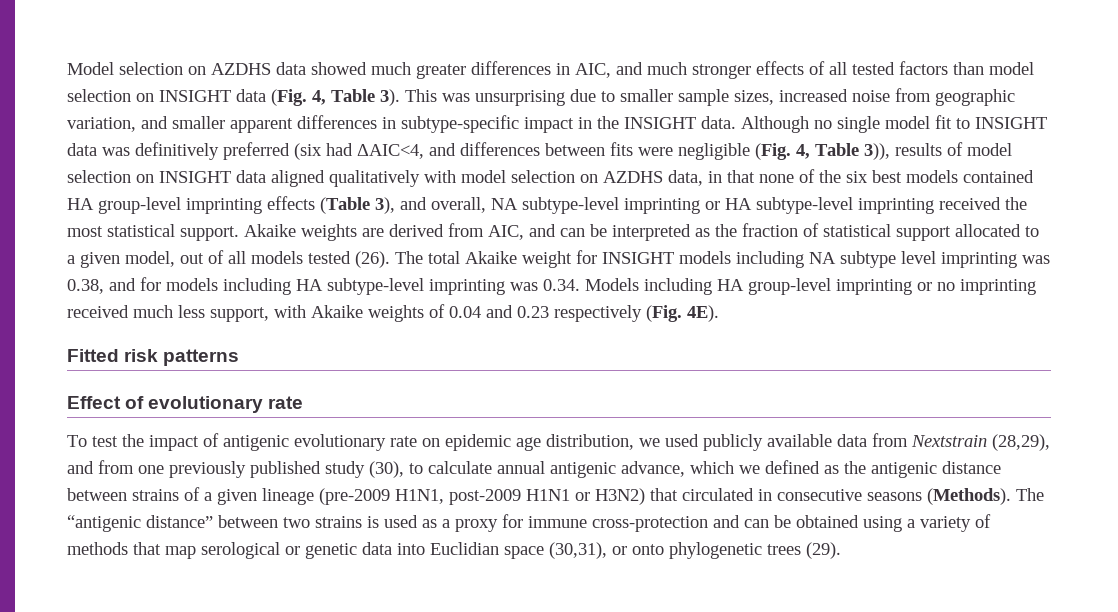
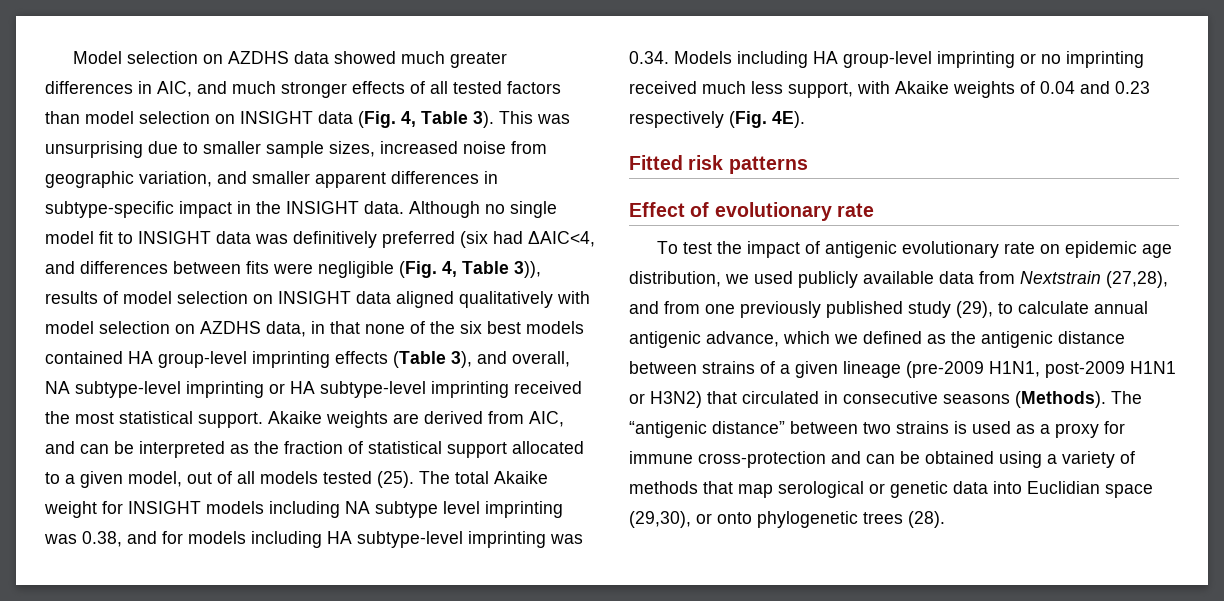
- Akaike weights are derived from AIC, and can be interpreted as the fraction of statistical support allocated to a given model, out of all models tested (26).
+ Akaike weights are derived from AIC, and can be interpreted as the fraction of statistical support allocated to a given model, out of all models tested (25).
- To test the impact of antigenic evolutionary rate on epidemic age distribution, we used publicly available data from Nextstrain (28,29), and from one previously published study (30), to calculate annual antigenic advance, which we defined as the antigenic distance between strains of a given lineage (pre-2009 H1N1, post-2009 H1N1 or H3N2) that circulated in consecutive seasons (Methods).
+ To test the impact of antigenic evolutionary rate on epidemic age distribution, we used publicly available data from Nextstrain (27,28), and from one previously published study (29), to calculate annual antigenic advance, which we defined as the antigenic distance between strains of a given lineage (pre-2009 H1N1, post-2009 H1N1 or H3N2) that circulated in consecutive seasons (Methods).
- The “antigenic distance” between two strains is used as a proxy for immune cross-protection and can be obtained using a variety of methods that map serological or genetic data into Euclidian space (30,31), or onto phylogenetic trees (29).
+ The “antigenic distance” between two strains is used as a proxy for immune cross-protection and can be obtained using a variety of methods that map serological or genetic data into Euclidian space (29,30), or onto phylogenetic trees (28).

